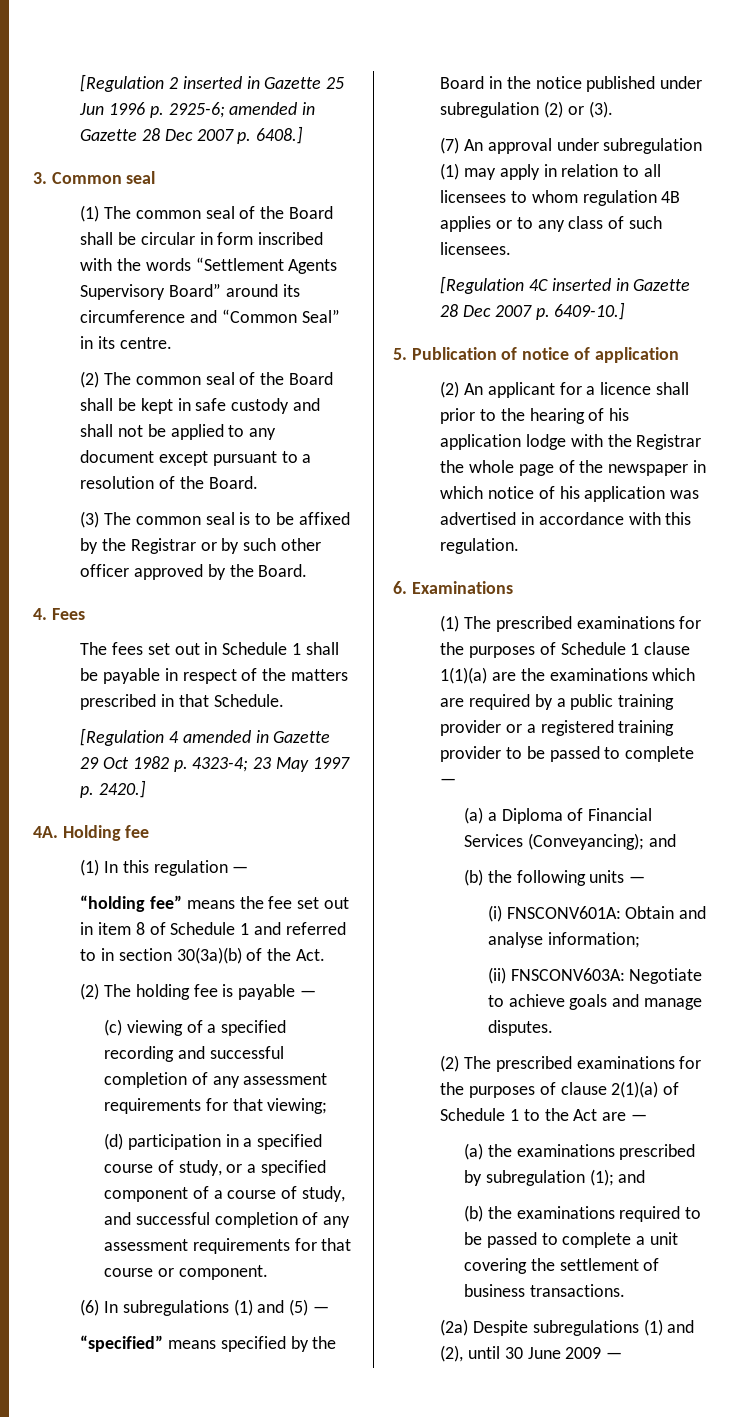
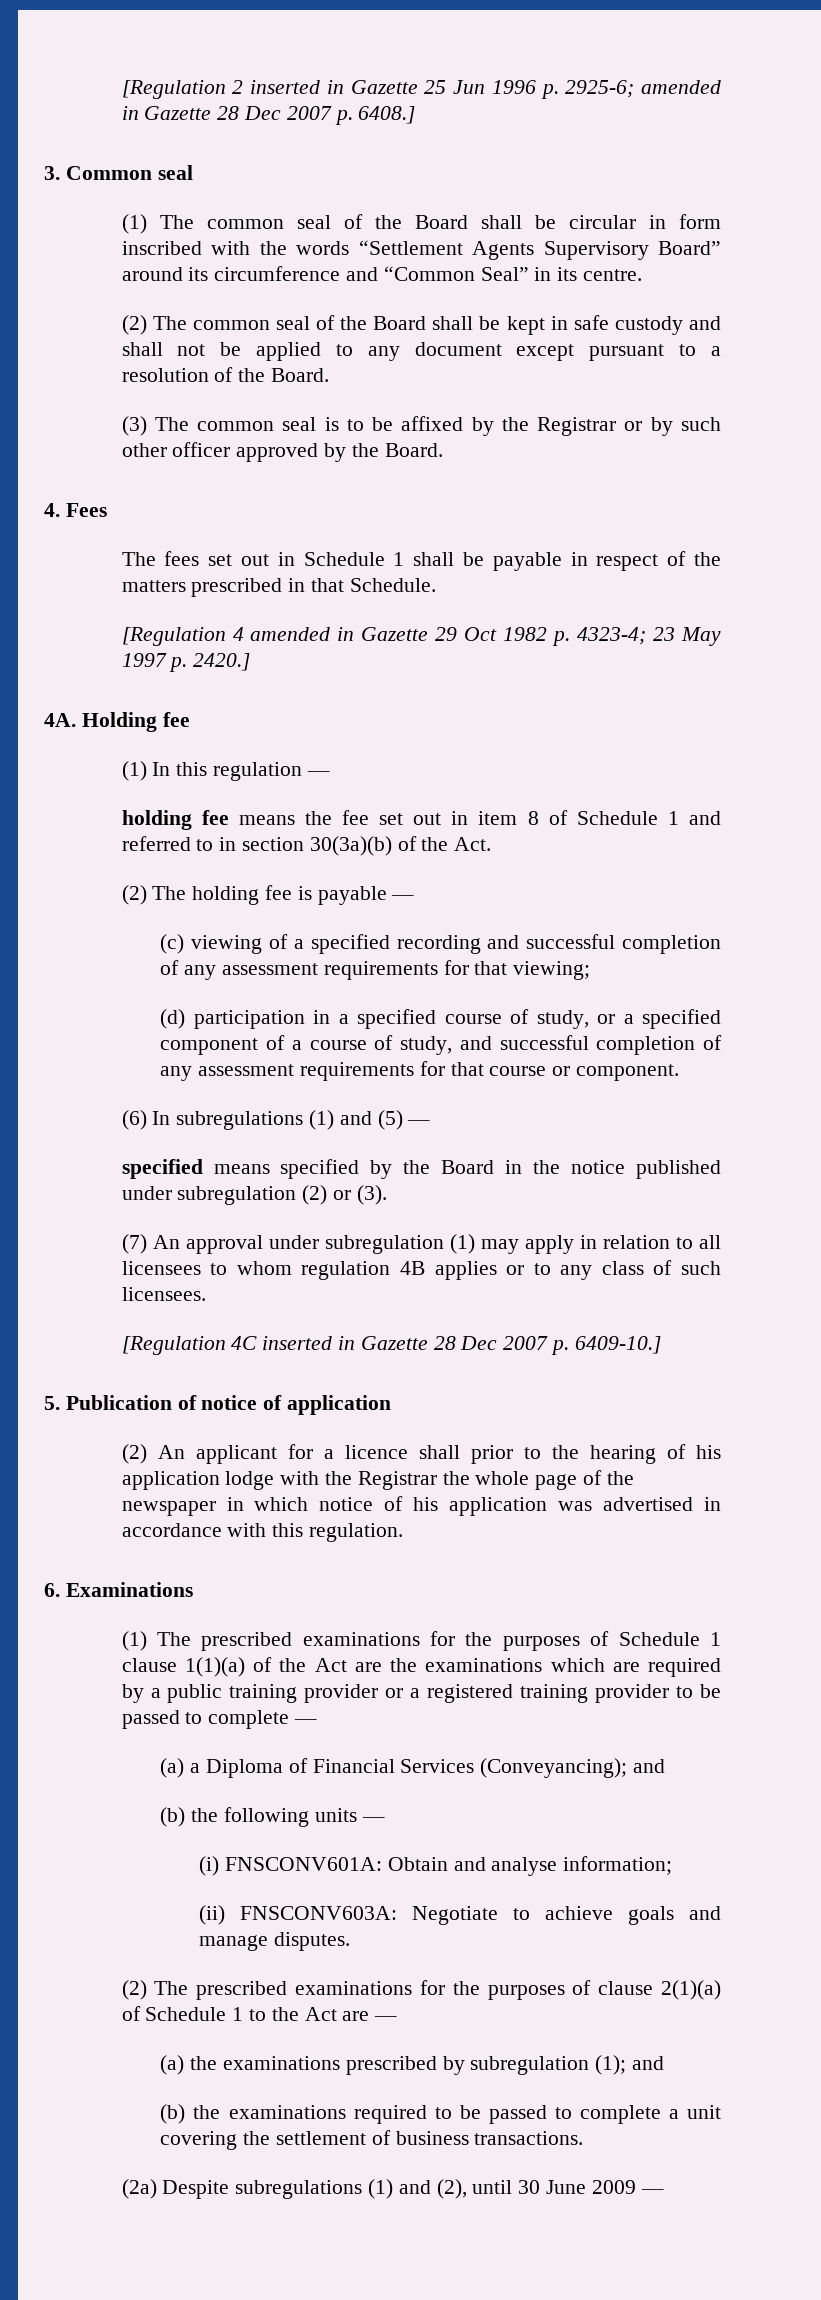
- “holding fee” means the fee set out in item 8 of Schedule 1 and referred to in section 30(3a)(b) of the Act.
+ holding fee means the fee set out in item 8 of Schedule 1 and referred to in section 30(3a)(b) of the Act.
- “specified” means specified by the Board in the notice published under subregulation (2) or (3).
+ specified means specified by the Board in the notice published under subregulation (2) or (3).
- (1) The prescribed examinations for the purposes of Schedule 1 clause 1(1)(a) are the examinations which are required by a public training provider or a registered training provider to be passed to complete —
+ (1) The prescribed examinations for the purposes of Schedule 1 clause 1(1)(a) of the Act are the examinations which are required by a public training provider or a registered training provider to be passed to complete —

